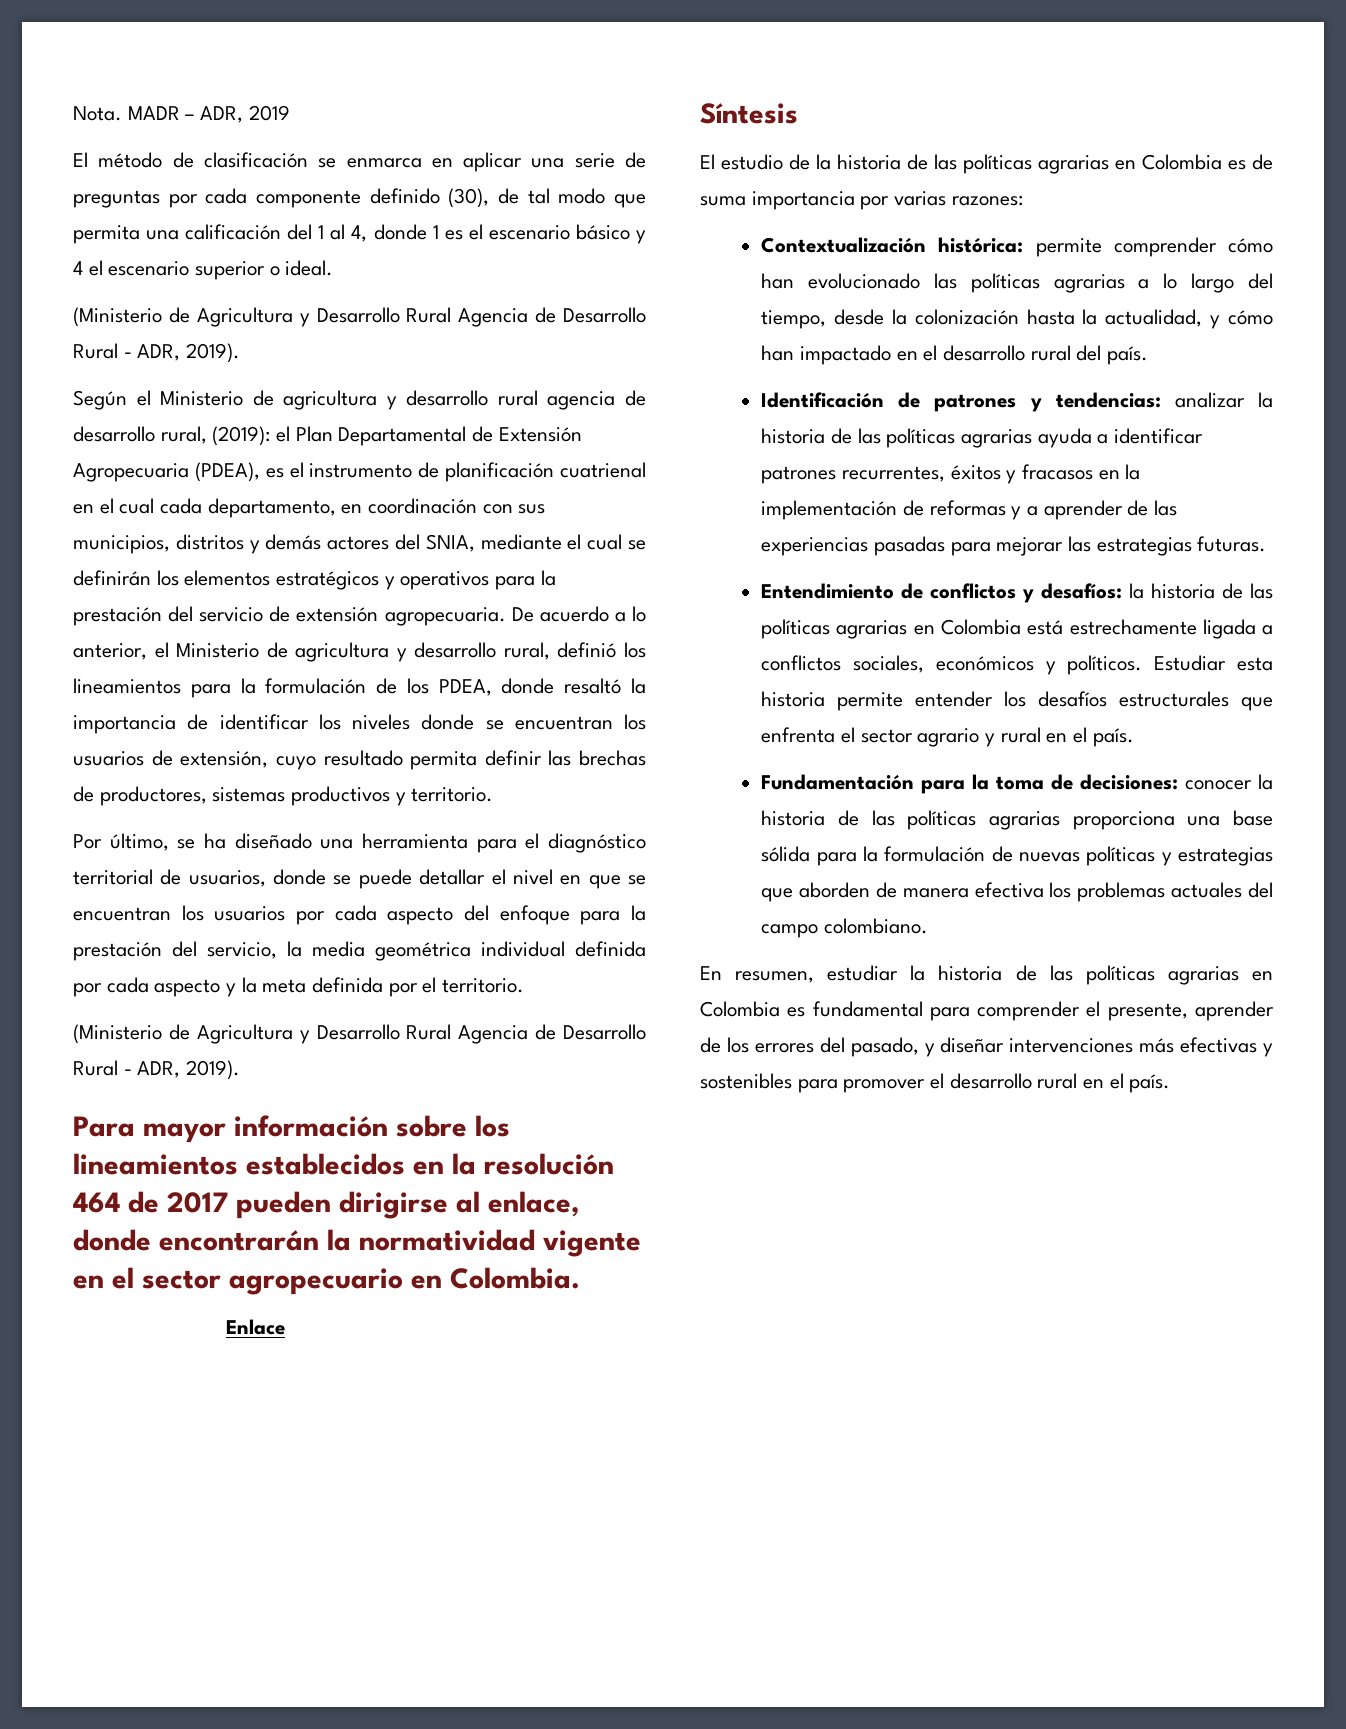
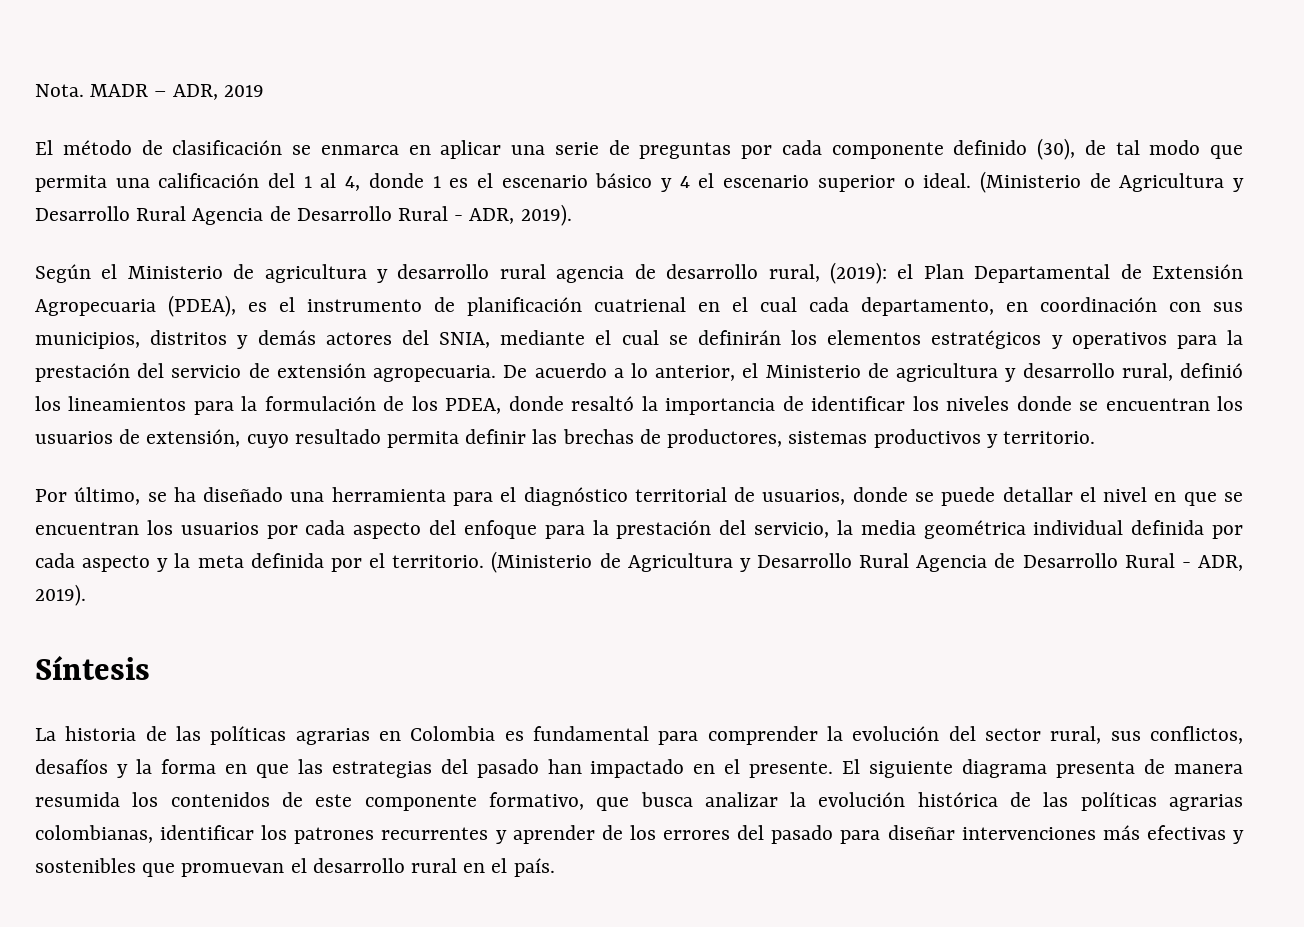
- El método de clasificación se enmarca en aplicar una serie de preguntas por cada componente definido (30), de tal modo que permita una calificación del 1 al 4, donde 1 es el escenario básico y 4 el escenario superior o ideal.
- (Ministerio de Agricultura y Desarrollo Rural Agencia de Desarrollo Rural - ADR, 2019).
+ El método de clasificación se enmarca en aplicar una serie de preguntas por cada componente definido (30), de tal modo que permita una calificación del 1 al 4, donde 1 es el escenario básico y 4 el escenario superior o ideal. (Ministerio de Agricultura y Desarrollo Rural Agencia de Desarrollo Rural - ADR, 2019).
- Por último, se ha diseñado una herramienta para el diagnóstico territorial de usuarios, donde se puede detallar el nivel en que se encuentran los usuarios por cada aspecto del enfoque para la prestación del servicio, la media geométrica individual definida por cada aspecto y la meta definida por el territorio.
- (Ministerio de Agricultura y Desarrollo Rural Agencia de Desarrollo Rural - ADR, 2019).
+ Por último, se ha diseñado una herramienta para el diagnóstico territorial de usuarios, donde se puede detallar el nivel en que se encuentran los usuarios por cada aspecto del enfoque para la prestación del servicio, la media geométrica individual definida por cada aspecto y la meta definida por el territorio. (Ministerio de Agricultura y Desarrollo Rural Agencia de Desarrollo Rural - ADR, 2019).
- Para mayor información sobre los lineamientos establecidos en la resolución 464 de 2017 pueden dirigirse al enlace, donde encontrarán la normatividad vigente en el sector agropecuario en Colombia.
- Enlace
  Síntesis
- El estudio de la historia de las políticas agrarias en Colombia es de suma importancia por varias razones:
- Contextualización histórica: permite comprender cómo han evolucionado las políticas agrarias a lo largo del tiempo, desde la colonización hasta la actualidad, y cómo han impactado en el desarrollo rural del país.
- Identificación de patrones y tendencias: analizar la historia de las políticas agrarias ayuda a identificar patrones recurrentes, éxitos y fracasos en la implementación de reformas y a aprender de las experiencias pasadas para mejorar las estrategias futuras.
- Entendimiento de conflictos y desafíos: la historia de las políticas agrarias en Colombia está estrechamente ligada a conflictos sociales, económicos y políticos. Estudiar esta historia permite entender los desafíos estructurales que enfrenta el sector agrario y rural en el país.
- Fundamentación para la toma de decisiones: conocer la historia de las políticas agrarias proporciona una base sólida para la formulación de nuevas políticas y estrategias que aborden de manera efectiva los problemas actuales del campo colombiano.
- En resumen, estudiar la historia de las políticas agrarias en Colombia es fundamental para comprender el presente, aprender de los errores del pasado, y diseñar intervenciones más efectivas y sostenibles para promover el desarrollo rural en el país.
+ La historia de las políticas agrarias en Colombia es fundamental para comprender la evolución del sector rural, sus conflictos, desafíos y la forma en que las estrategias del pasado han impactado en el presente. El siguiente diagrama presenta de manera resumida los contenidos de este componente formativo, que busca analizar la evolución histórica de las políticas agrarias colombianas, identificar los patrones recurrentes y aprender de los errores del pasado para diseñar intervenciones más efectivas y sostenibles que promuevan el desarrollo rural en el país.

